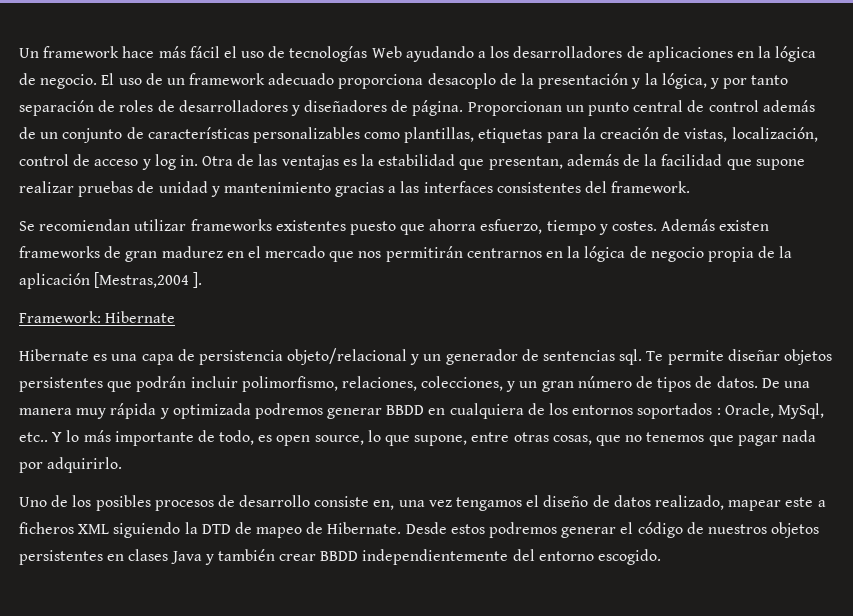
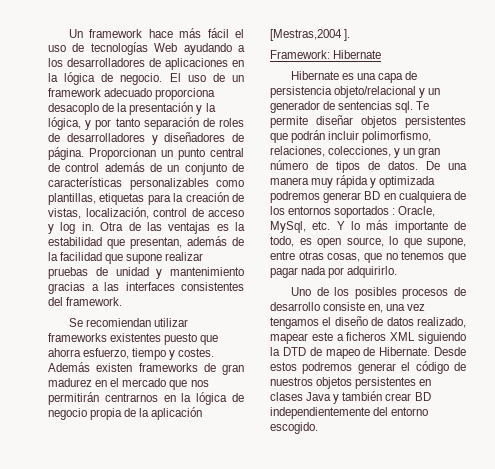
- De una manera muy rápida y optimizada podremos generar BBDD en cualquiera de los entornos soportados : Oracle, MySql, etc.. Y lo más importante de todo, es open source, lo que supone, entre otras cosas, que no tenemos que pagar nada por adquirirlo.
+ De una manera muy rápida y optimizada podremos generar BD en cualquiera de los entornos soportados : Oracle, MySql, etc. Y lo más importante de todo, es open source, lo que supone, entre otras cosas, que no tenemos que pagar nada por adquirirlo.
- Desde estos podremos generar el código de nuestros objetos persistentes en clases Java y también crear BBDD independientemente del entorno escogido.
+ Desde estos podremos generar el código de nuestros objetos persistentes en clases Java y también crear BD independientemente del entorno escogido.

